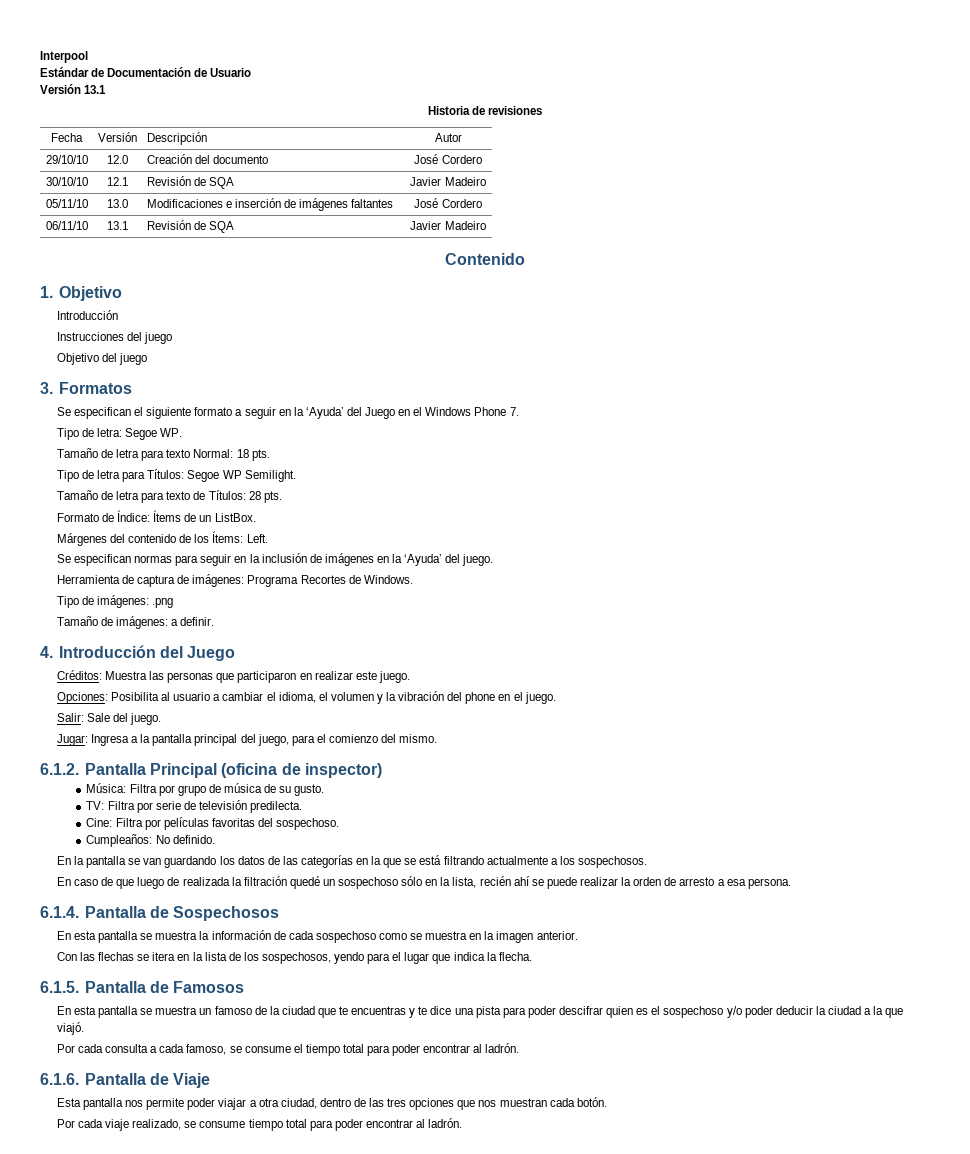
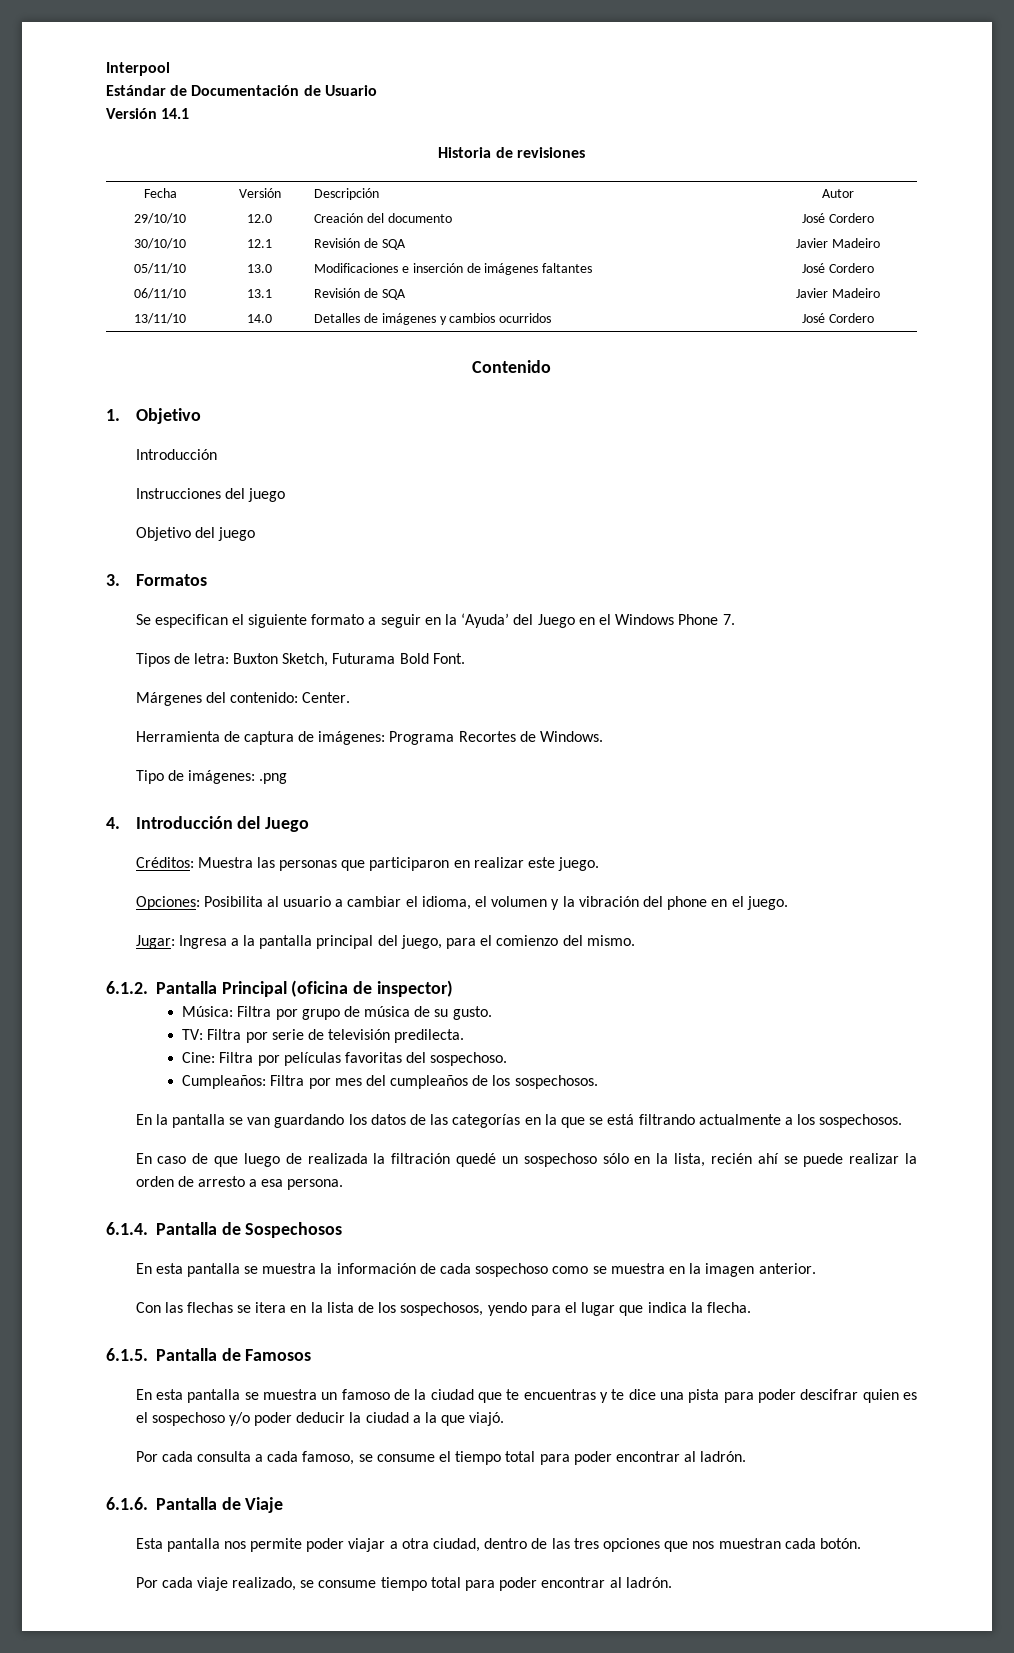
- Versión 13.1
+ Versión 14.1
+ 13/11/10 | 14.0 | Detalles de imágenes y cambios ocurridos | José Cordero
- Tipo de letra: Segoe WP.
- Tamaño de letra para texto Normal: 18 pts.
- Tipo de letra para Títulos: Segoe WP Semilight.
- Tamaño de letra para texto de Títulos: 28 pts.
- Formato de Índice: Ítems de un ListBox.
- Márgenes del contenido de los Ítems: Left.
- Se especifican normas para seguir en la inclusión de imágenes en la ‘Ayuda’ del juego.
+ Tipos de letra: Buxton Sketch, Futurama Bold Font.
+ Márgenes del contenido: Center.
- Tamaño de imágenes: a definir.
- Salir: Sale del juego.
- Cumpleaños: No definido.
+ Cumpleaños: Filtra por mes del cumpleaños de los sospechosos.

